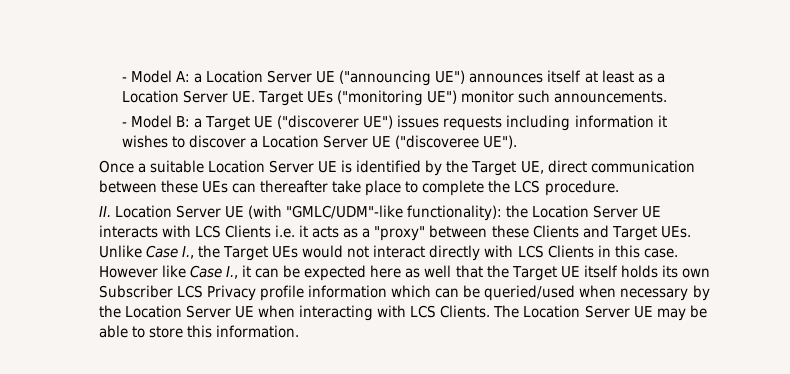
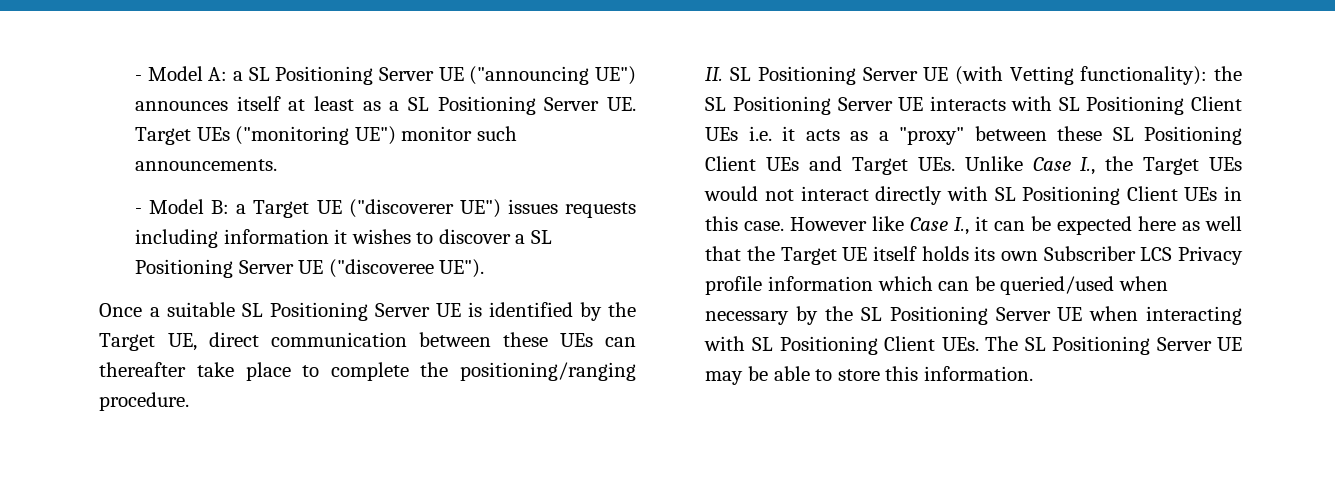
- - Model A: a Location Server UE ("announcing UE") announces itself at least as a Location Server UE. Target UEs ("monitoring UE") monitor such announcements.
+ - Model A: a SL Positioning Server UE ("announcing UE") announces itself at least as a SL Positioning Server UE. Target UEs ("monitoring UE") monitor such announcements.
- - Model B: a Target UE ("discoverer UE") issues requests including information it wishes to discover a Location Server UE ("discoveree UE").
+ - Model B: a Target UE ("discoverer UE") issues requests including information it wishes to discover a SL Positioning Server UE ("discoveree UE").
- Once a suitable Location Server UE is identified by the Target UE, direct communication between these UEs can thereafter take place to complete the LCS procedure.
+ Once a suitable SL Positioning Server UE is identified by the Target UE, direct communication between these UEs can thereafter take place to complete the positioning/ranging procedure.
- II. Location Server UE (with "GMLC/UDM"-like functionality): the Location Server UE interacts with LCS Clients i.e. it acts as a "proxy" between these Clients and Target UEs. Unlike Case I., the Target UEs would not interact directly with LCS Clients in this case.
+ II. SL Positioning Server UE (with Vetting functionality): the SL Positioning Server UE interacts with SL Positioning Client UEs i.e. it acts as a "proxy" between these SL Positioning Client UEs and Target UEs. Unlike Case I., the Target UEs would not interact directly with SL Positioning Client UEs in this case.
- However like Case I., it can be expected here as well that the Target UE itself holds its own Subscriber LCS Privacy profile information which can be queried/used when necessary by the Location Server UE when interacting with LCS Clients. The Location Server UE may be able to store this information.
+ However like Case I., it can be expected here as well that the Target UE itself holds its own Subscriber LCS Privacy profile information which can be queried/used when necessary by the SL Positioning Server UE when interacting with SL Positioning Client UEs. The SL Positioning Server UE may be able to store this information.

